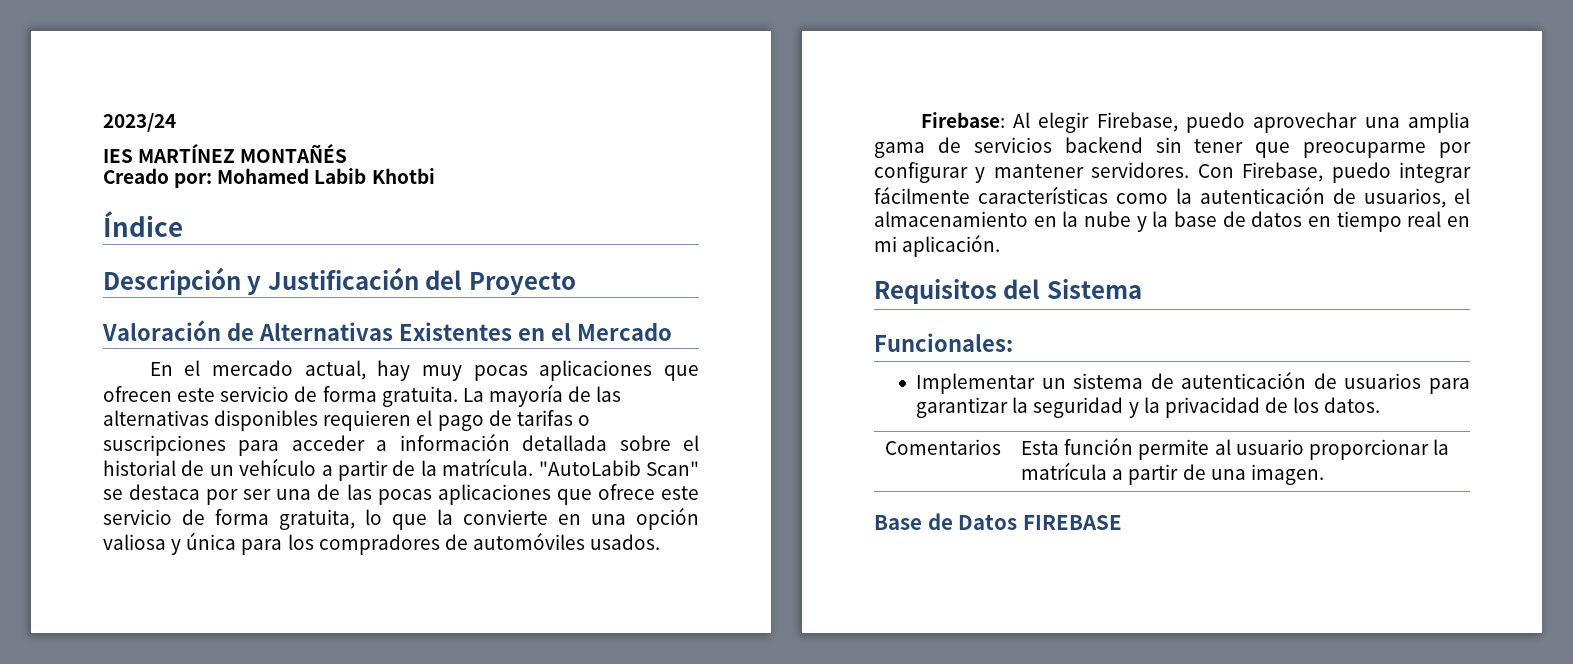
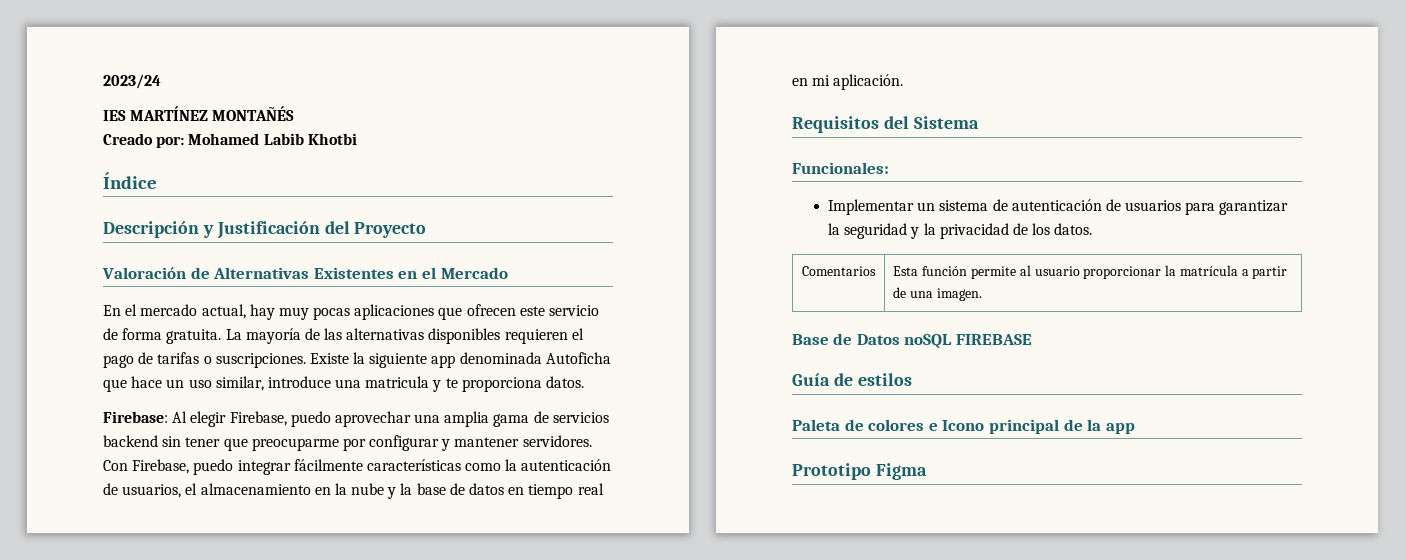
- La mayoría de las alternativas disponibles requieren el pago de tarifas o suscripciones para acceder a información detallada sobre el historial de un vehículo a partir de la matrícula. "AutoLabib Scan" se destaca por ser una de las pocas aplicaciones que ofrece este servicio de forma gratuita, lo que la convierte en una opción valiosa y única para los compradores de automóviles usados.
+ La mayoría de las alternativas disponibles requieren el pago de tarifas o suscripciones. Existe la siguiente app denominada Autoficha que hace un uso similar, introduce una matricula y te proporciona datos.
- Base de Datos FIREBASE
+ Base de Datos noSQL FIREBASE
+ Guía de estilos
+ Paleta de colores e Icono principal de la app
+ Prototipo Figma

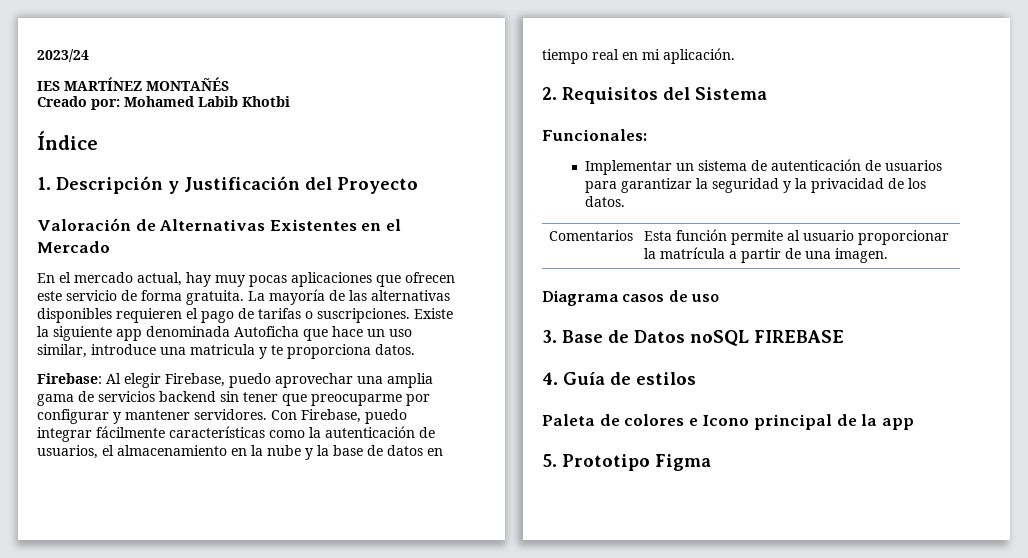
- Descripción y Justificación del Proyecto
+ 1. Descripción y Justificación del Proyecto
- Requisitos del Sistema
+ 2. Requisitos del Sistema
- Base de Datos noSQL FIREBASE
+ Diagrama casos de uso
+ 3. Base de Datos noSQL FIREBASE
- Guía de estilos
+ 4. Guía de estilos
- Prototipo Figma
+ 5. Prototipo Figma

